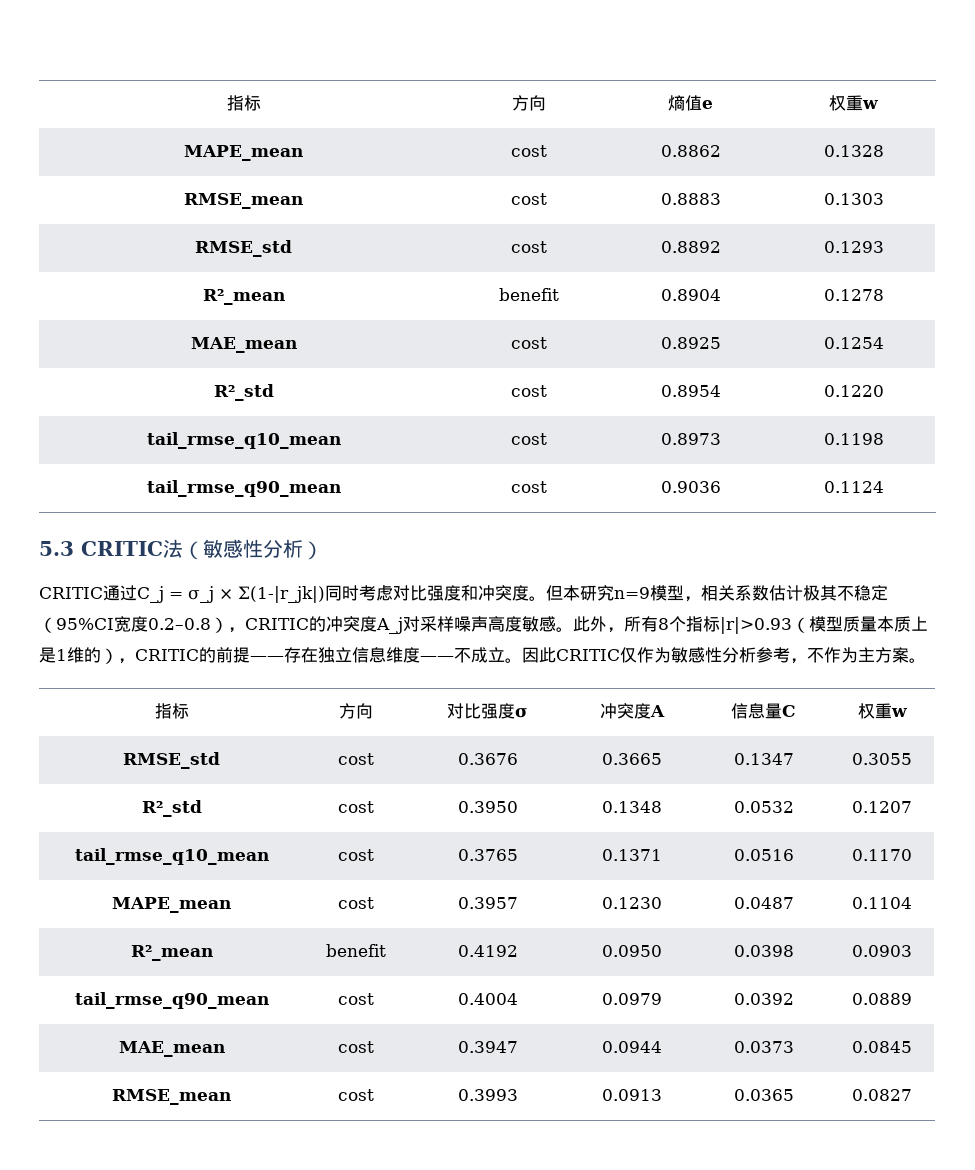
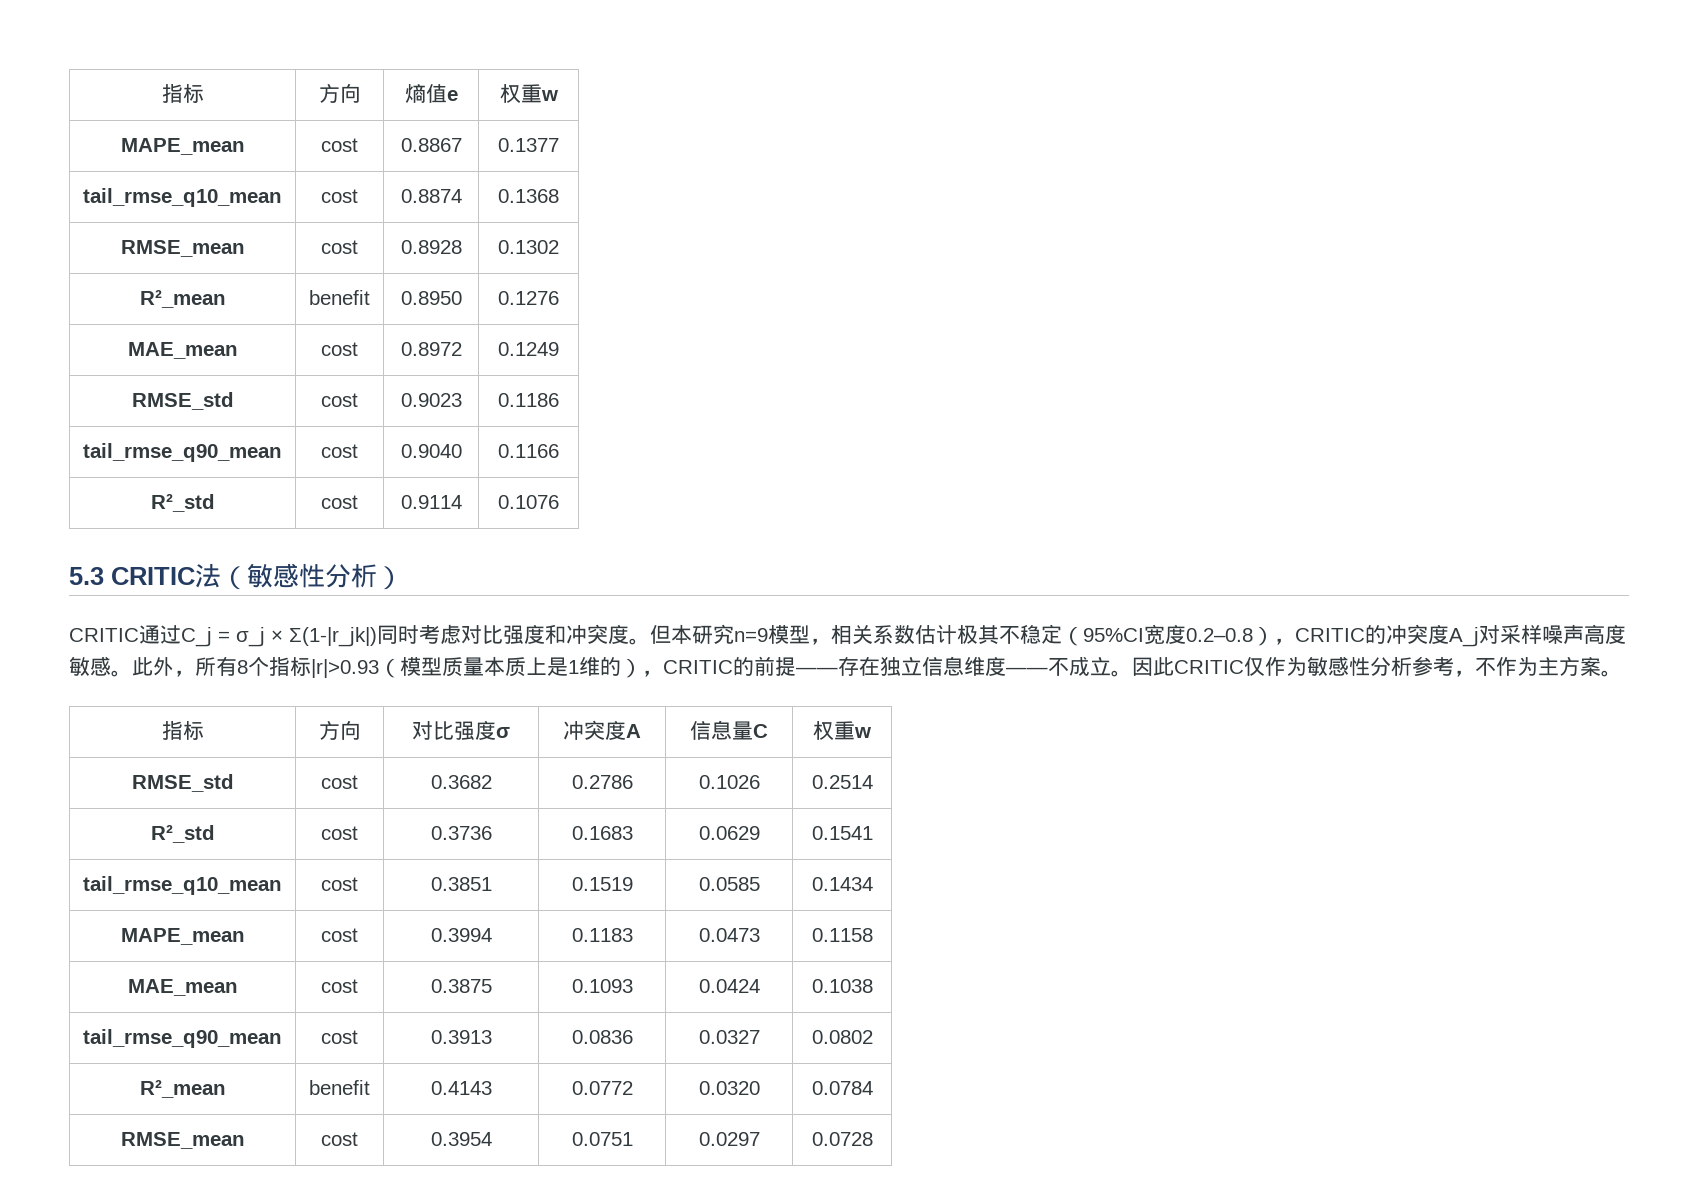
- MAPE_mean | cost | 0.8862 | 0.1328
- RMSE_mean | cost | 0.8883 | 0.1303
- RMSE_std | cost | 0.8892 | 0.1293
- R²_mean | benefit | 0.8904 | 0.1278
- MAE_mean | cost | 0.8925 | 0.1254
- R²_std | cost | 0.8954 | 0.1220
- tail_rmse_q10_mean | cost | 0.8973 | 0.1198
- tail_rmse_q90_mean | cost | 0.9036 | 0.1124
+ MAPE_mean | cost | 0.8867 | 0.1377
+ tail_rmse_q10_mean | cost | 0.8874 | 0.1368
+ RMSE_mean | cost | 0.8928 | 0.1302
+ R²_mean | benefit | 0.8950 | 0.1276
+ MAE_mean | cost | 0.8972 | 0.1249
+ RMSE_std | cost | 0.9023 | 0.1186
+ tail_rmse_q90_mean | cost | 0.9040 | 0.1166
+ R²_std | cost | 0.9114 | 0.1076
- RMSE_std | cost | 0.3676 | 0.3665 | 0.1347 | 0.3055
- R²_std | cost | 0.3950 | 0.1348 | 0.0532 | 0.1207
- tail_rmse_q10_mean | cost | 0.3765 | 0.1371 | 0.0516 | 0.1170
- MAPE_mean | cost | 0.3957 | 0.1230 | 0.0487 | 0.1104
- R²_mean | benefit | 0.4192 | 0.0950 | 0.0398 | 0.0903
- tail_rmse_q90_mean | cost | 0.4004 | 0.0979 | 0.0392 | 0.0889
- MAE_mean | cost | 0.3947 | 0.0944 | 0.0373 | 0.0845
- RMSE_mean | cost | 0.3993 | 0.0913 | 0.0365 | 0.0827
+ RMSE_std | cost | 0.3682 | 0.2786 | 0.1026 | 0.2514
+ R²_std | cost | 0.3736 | 0.1683 | 0.0629 | 0.1541
+ tail_rmse_q10_mean | cost | 0.3851 | 0.1519 | 0.0585 | 0.1434
+ MAPE_mean | cost | 0.3994 | 0.1183 | 0.0473 | 0.1158
+ MAE_mean | cost | 0.3875 | 0.1093 | 0.0424 | 0.1038
+ tail_rmse_q90_mean | cost | 0.3913 | 0.0836 | 0.0327 | 0.0802
+ R²_mean | benefit | 0.4143 | 0.0772 | 0.0320 | 0.0784
+ RMSE_mean | cost | 0.3954 | 0.0751 | 0.0297 | 0.0728

